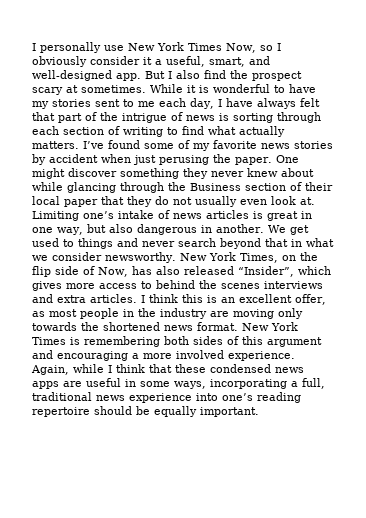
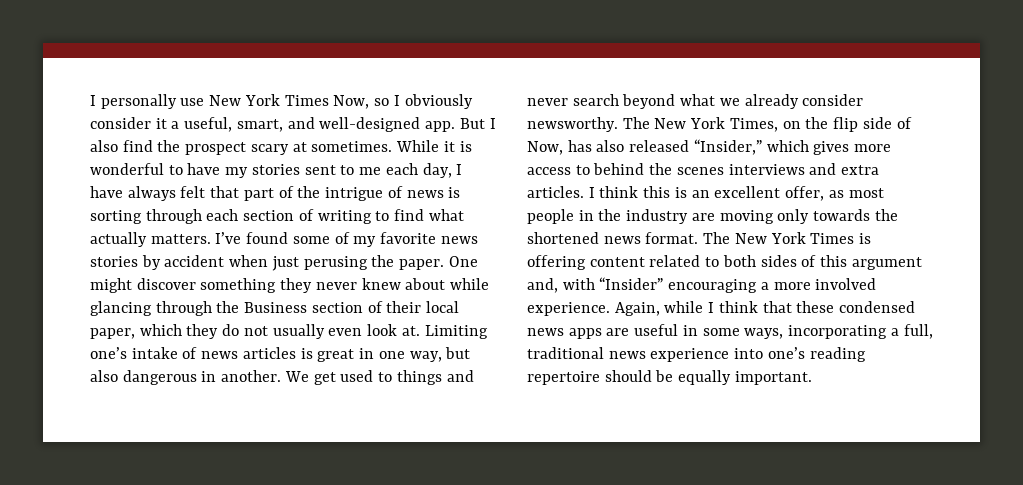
- One might discover something they never knew about while glancing through the Business section of their local paper that they do not usually even look at.
+ One might discover something they never knew about while glancing through the Business section of their local paper, which they do not usually even look at.
- We get used to things and never search beyond that in what we consider newsworthy.
+ We get used to things and never search beyond what we already consider newsworthy.
- New York Times, on the flip side of Now, has also released “Insider”, which gives more access to behind the scenes interviews and extra articles.
+ The New York Times, on the flip side of Now, has also released “Insider,” which gives more access to behind the scenes interviews and extra articles.
- New York Times is remembering both sides of this argument and encouraging a more involved experience.
+ The New York Times is offering content related to both sides of this argument and, with “Insider” encouraging a more involved experience.

